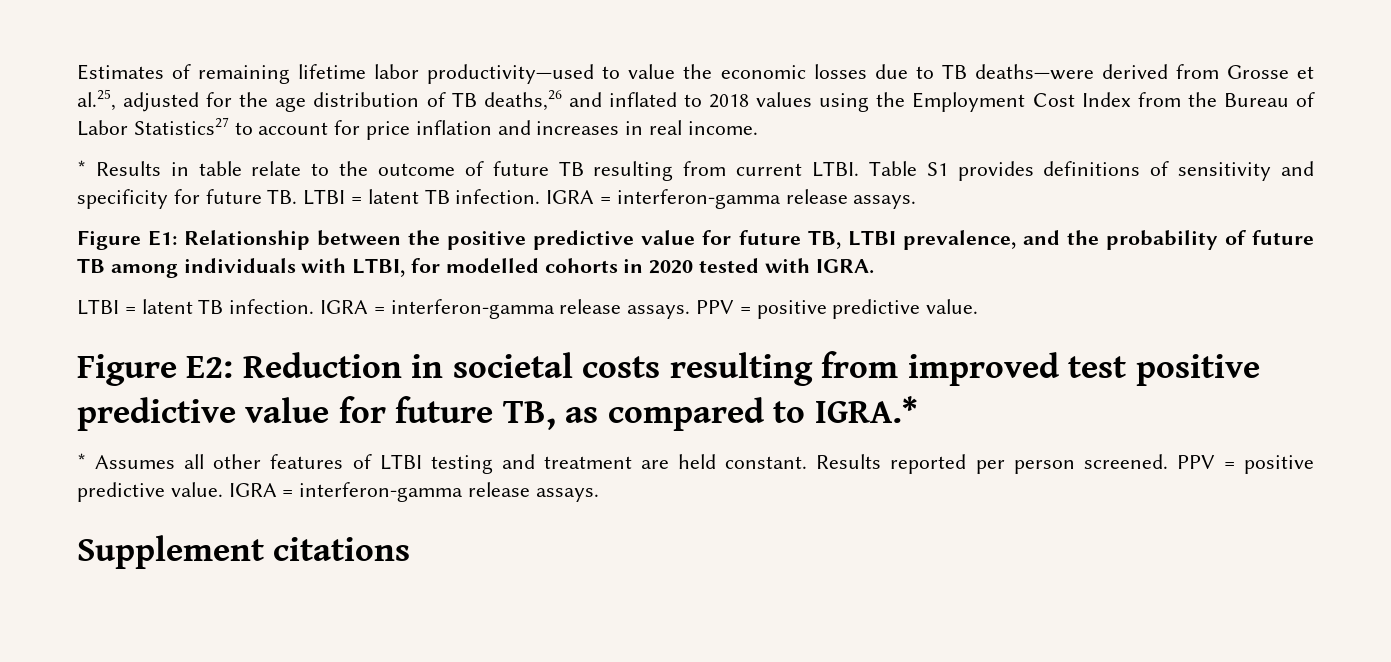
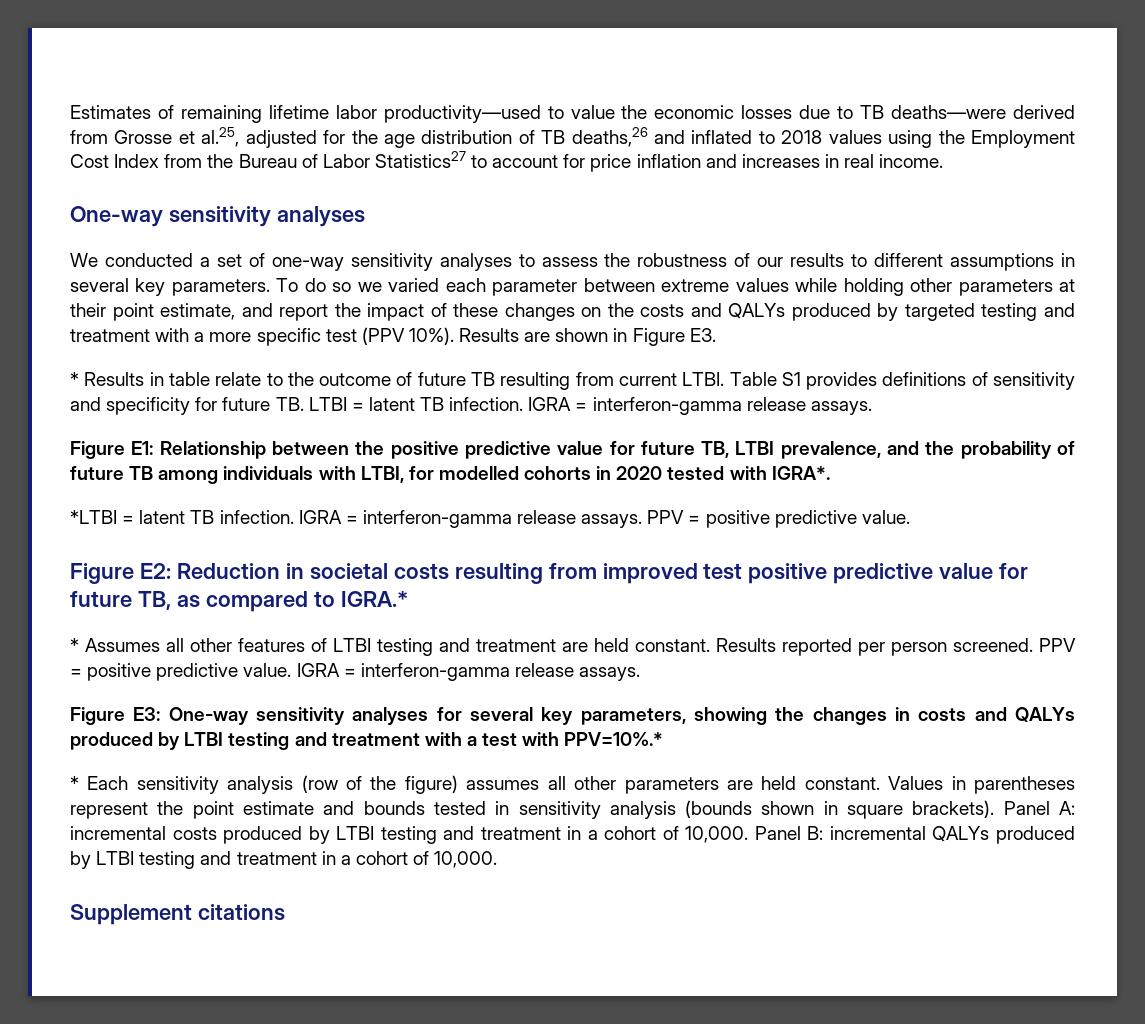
  Estimates of remaining lifetime labor productivity—used to value the economic losses due to TB deaths—were derived from Grosse et al.25, adjusted for the age distribution of TB deaths,26 and inflated to 2018 values using the Employment Cost Index from the Bureau of Labor Statistics27 to account for price inflation and increases in real income.
+ One-way sensitivity analyses
+ We conducted a set of one-way sensitivity analyses to assess the robustness of our results to different assumptions in several key parameters. To do so we varied each parameter between extreme values while holding other parameters at their point estimate, and report the impact of these changes on the costs and QALYs produced by targeted testing and treatment with a more specific test (PPV 10%). Results are shown in Figure E3.
- Figure E1: Relationship between the positive predictive value for future TB, LTBI prevalence, and the probability of future TB among individuals with LTBI, for modelled cohorts in 2020 tested with IGRA.
- LTBI = latent TB infection.
+ Figure E1: Relationship between the positive predictive value for future TB, LTBI prevalence, and the probability of future TB among individuals with LTBI, for modelled cohorts in 2020 tested with IGRA*.
+ *LTBI = latent TB infection.
+ Figure E3: One-way sensitivity analyses for several key parameters, showing the changes in costs and QALYs produced by LTBI testing and treatment with a test with PPV=10%.*
+ * Each sensitivity analysis (row of the figure) assumes all other parameters are held constant. Values in parentheses represent the point estimate and bounds tested in sensitivity analysis (bounds shown in square brackets). Panel A: incremental costs produced by LTBI testing and treatment in a cohort of 10,000. Panel B: incremental QALYs produced by LTBI testing and treatment in a cohort of 10,000.

